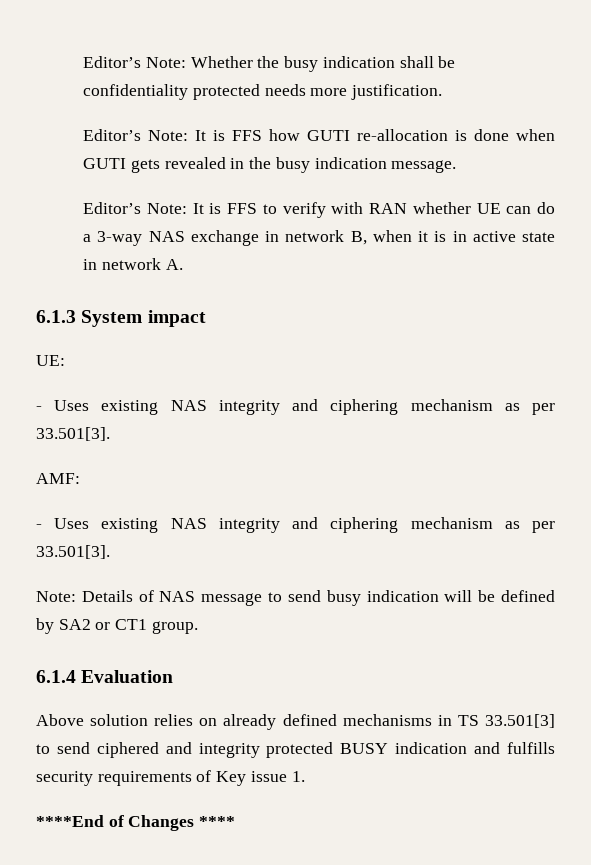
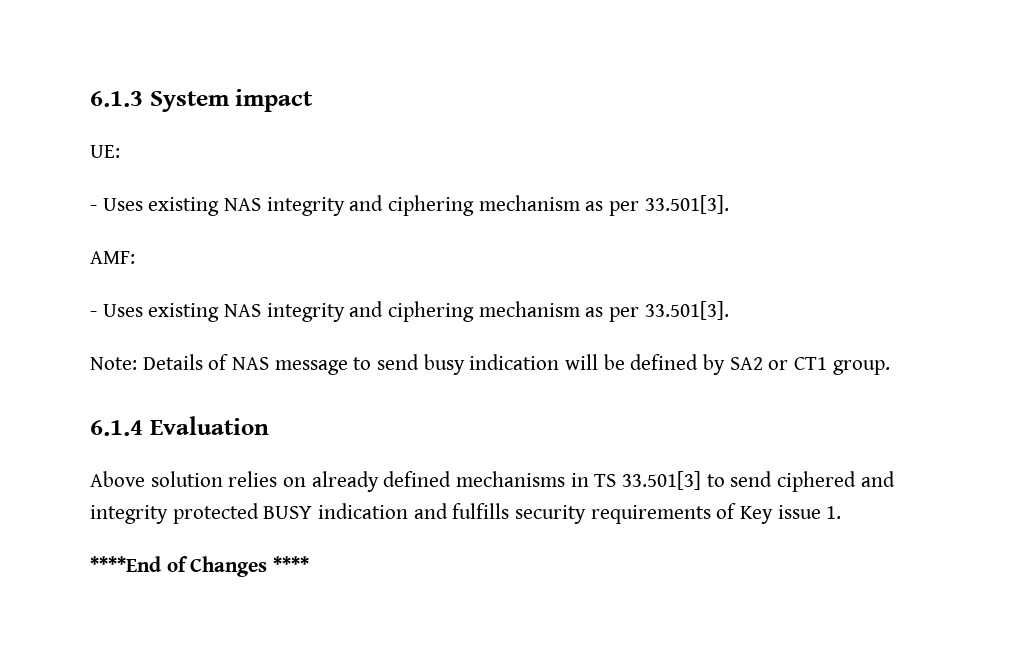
- Editor’s Note: Whether the busy indication shall be confidentiality protected needs more justification.
- Editor’s Note: It is FFS how GUTI re-allocation is done when GUTI gets revealed in the busy indication message.
- Editor’s Note: It is FFS to verify with RAN whether UE can do a 3-way NAS exchange in network B, when it is in active state in network A.

